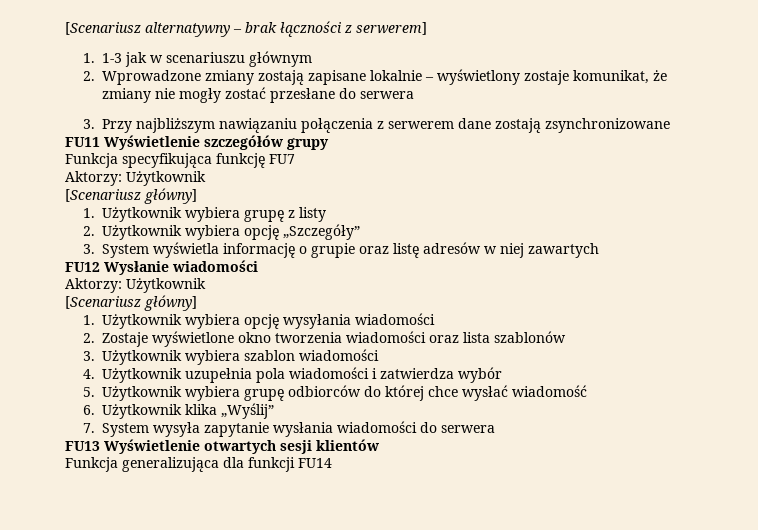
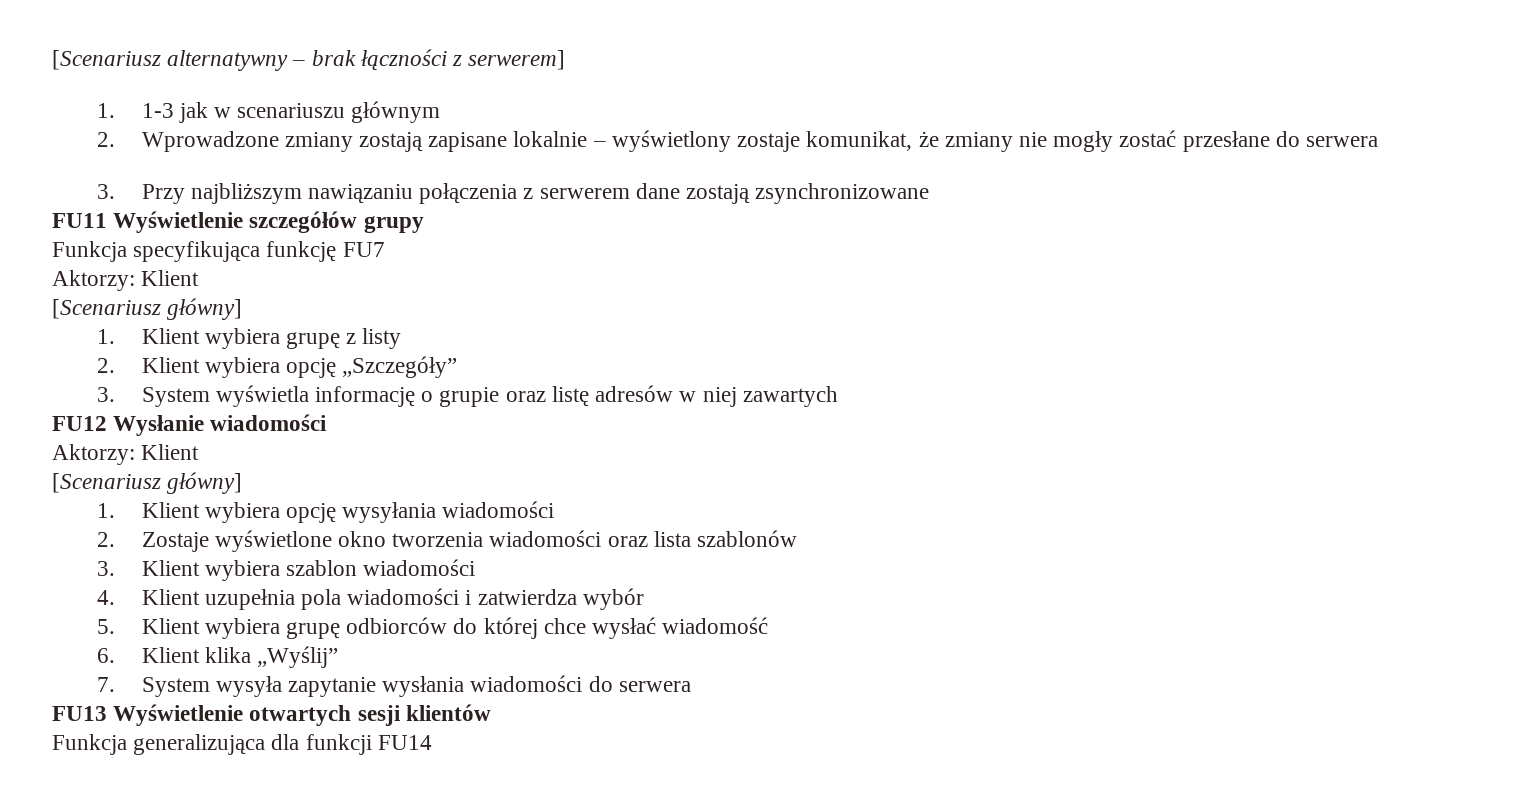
  Funkcja specyfikująca funkcję FU7
- Aktorzy: Użytkownik
+ Aktorzy: Klient
  [Scenariusz główny]
- 1. Użytkownik wybiera grupę z listy
+ 1. Klient wybiera grupę z listy
- 2. Użytkownik wybiera opcję „Szczegóły”
+ 2. Klient wybiera opcję „Szczegóły”
  FU12 Wysłanie wiadomości
- Aktorzy: Użytkownik
+ Aktorzy: Klient
  [Scenariusz główny]
- 1. Użytkownik wybiera opcję wysyłania wiadomości
+ 1. Klient wybiera opcję wysyłania wiadomości
- 3. Użytkownik wybiera szablon wiadomości
+ 3. Klient wybiera szablon wiadomości
- 4. Użytkownik uzupełnia pola wiadomości i zatwierdza wybór
+ 4. Klient uzupełnia pola wiadomości i zatwierdza wybór
- 5. Użytkownik wybiera grupę odbiorców do której chce wysłać wiadomość
+ 5. Klient wybiera grupę odbiorców do której chce wysłać wiadomość
- 6. Użytkownik klika „Wyślij”
+ 6. Klient klika „Wyślij”

